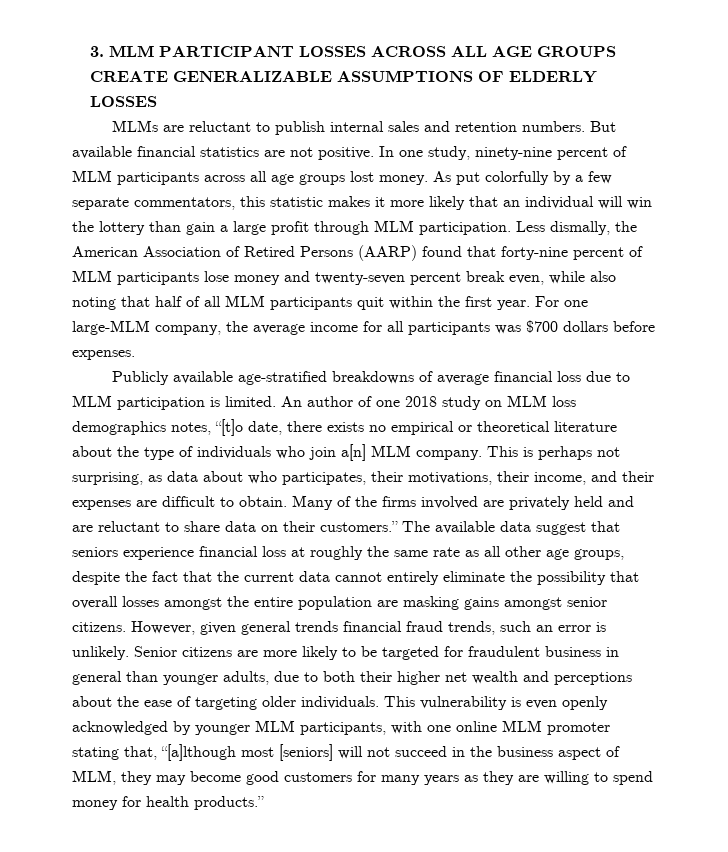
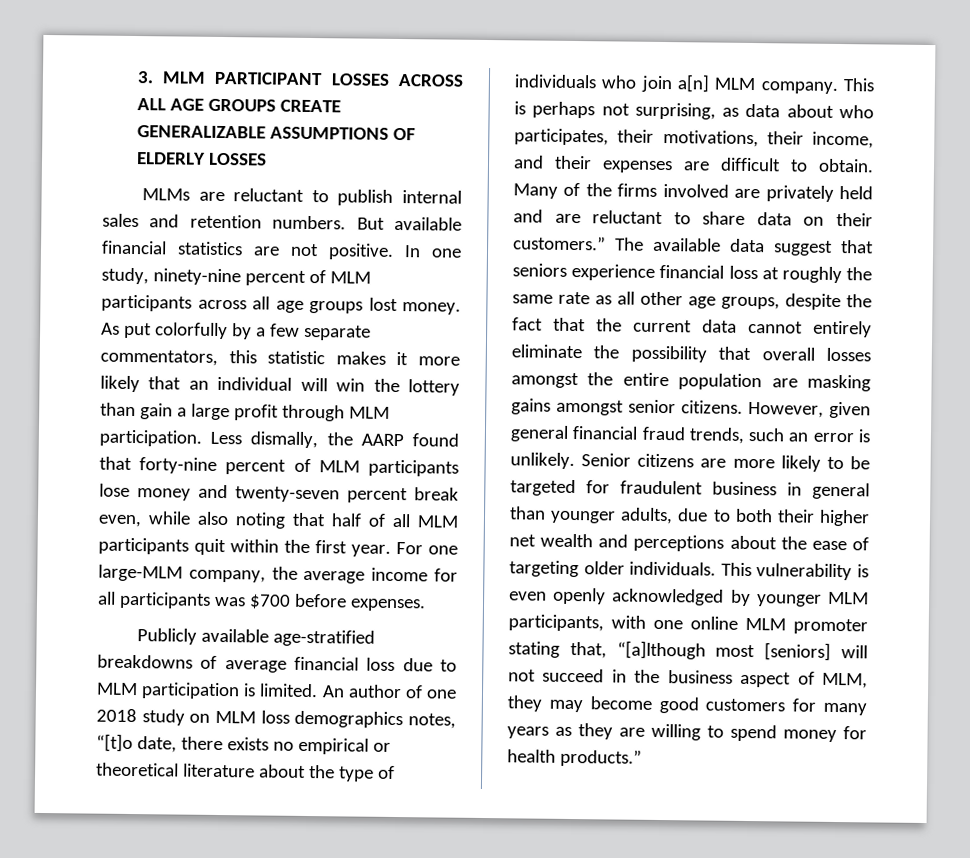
- Less dismally, the American Association of Retired Persons (AARP) found that forty-nine percent of MLM participants lose money and twenty-seven percent break even, while also noting that half of all MLM participants quit within the first year.
+ Less dismally, the AARP found that forty-nine percent of MLM participants lose money and twenty-seven percent break even, while also noting that half of all MLM participants quit within the first year.
- For one large-MLM company, the average income for all participants was $700 dollars before expenses.
+ For one large-MLM company, the average income for all participants was $700 before expenses.
- However, given general trends financial fraud trends, such an error is unlikely.
+ However, given general financial fraud trends, such an error is unlikely.

